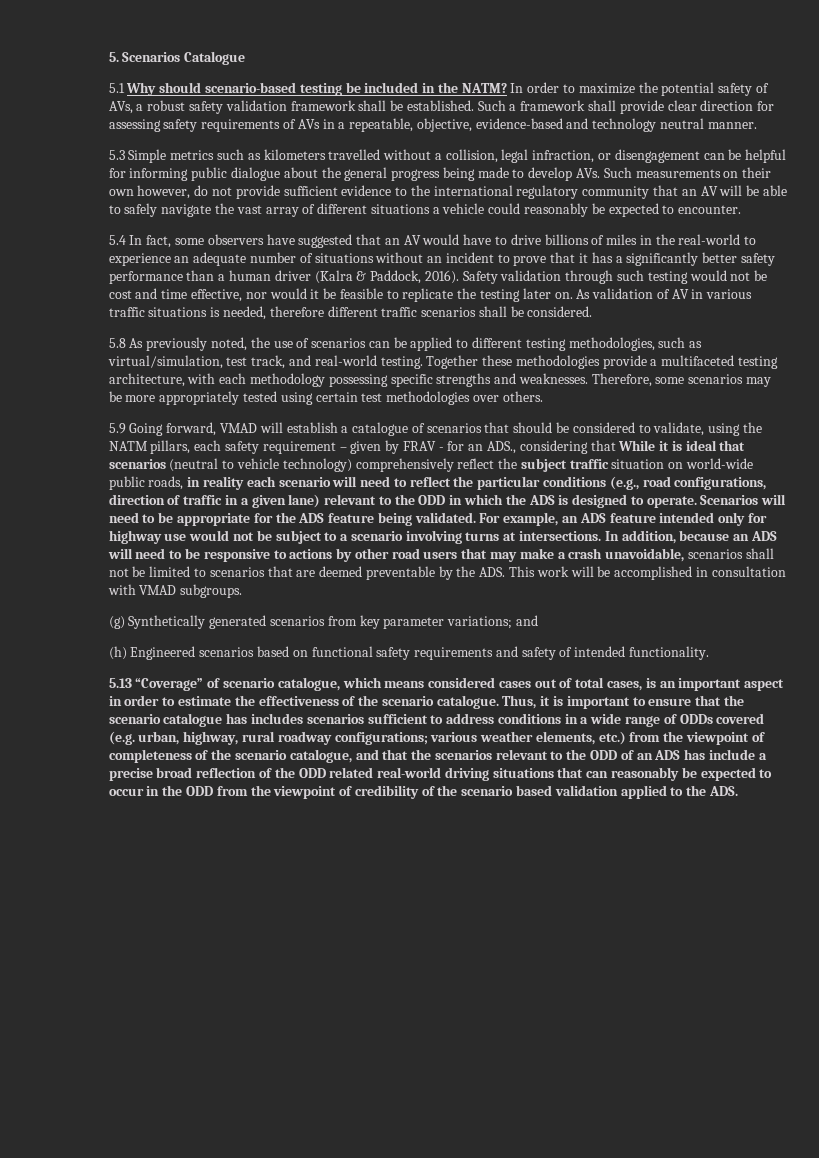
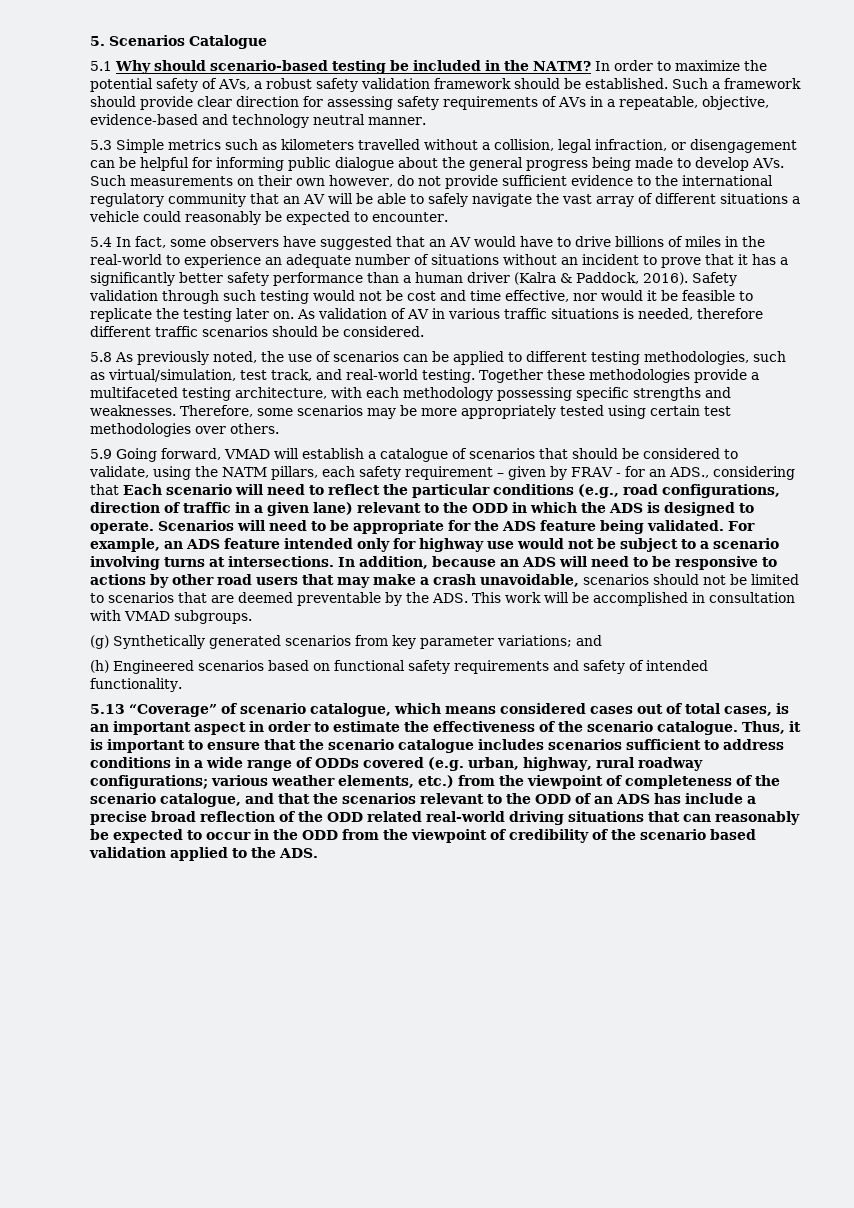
- In order to maximize the potential safety of AVs, a robust safety validation framework shall be established.
+ In order to maximize the potential safety of AVs, a robust safety validation framework should be established.
- Such a framework shall provide clear direction for assessing safety requirements of AVs in a repeatable, objective, evidence-based and technology neutral manner.
+ Such a framework should provide clear direction for assessing safety requirements of AVs in a repeatable, objective, evidence-based and technology neutral manner.
- As validation of AV in various traffic situations is needed, therefore different traffic scenarios shall be considered.
+ As validation of AV in various traffic situations is needed, therefore different traffic scenarios should be considered.
- 5.9 Going forward, VMAD will establish a catalogue of scenarios that should be considered to validate, using the NATM pillars, each safety requirement – given by FRAV - for an ADS., considering that While it is ideal that scenarios (neutral to vehicle technology) comprehensively reflect the subject traffic situation on world-wide public roads, in reality each scenario will need to reflect the particular conditions (e.g., road configurations, direction of traffic in a given lane) relevant to the ODD in which the ADS is designed to operate.
+ 5.9 Going forward, VMAD will establish a catalogue of scenarios that should be considered to validate, using the NATM pillars, each safety requirement – given by FRAV - for an ADS., considering that Each scenario will need to reflect the particular conditions (e.g., road configurations, direction of traffic in a given lane) relevant to the ODD in which the ADS is designed to operate.
- In addition, because an ADS will need to be responsive to actions by other road users that may make a crash unavoidable, scenarios shall not be limited to scenarios that are deemed preventable by the ADS. This work will be accomplished in consultation with VMAD subgroups.
+ In addition, because an ADS will need to be responsive to actions by other road users that may make a crash unavoidable, scenarios should not be limited to scenarios that are deemed preventable by the ADS. This work will be accomplished in consultation with VMAD subgroups.
- Thus, it is important to ensure that the scenario catalogue has includes scenarios sufficient to address conditions in a wide range of ODDs covered (e.g. urban, highway, rural roadway configurations;
+ Thus, it is important to ensure that the scenario catalogue includes scenarios sufficient to address conditions in a wide range of ODDs covered (e.g. urban, highway, rural roadway configurations;

